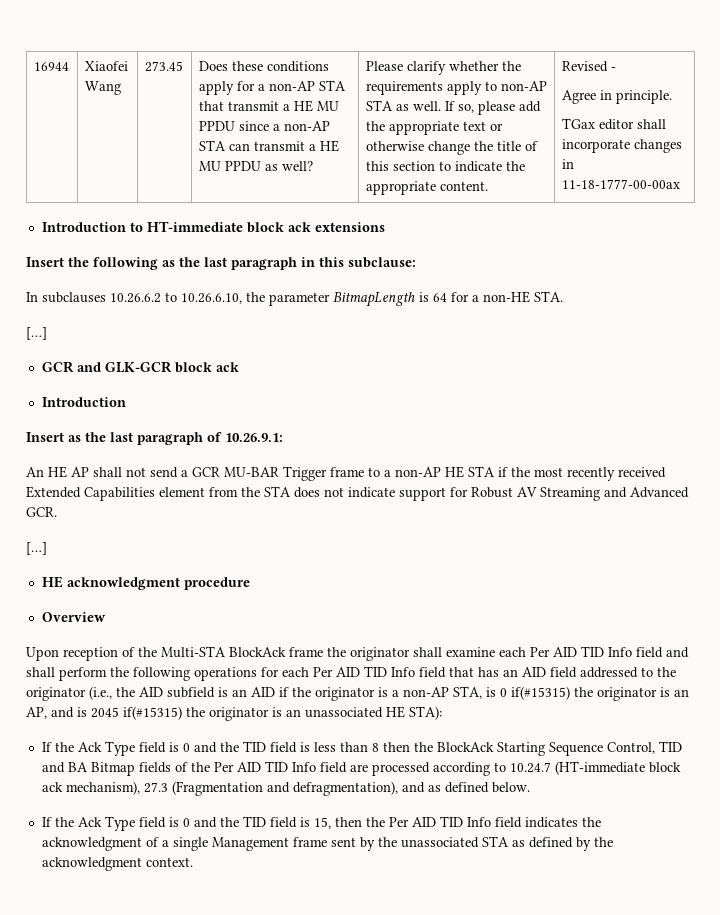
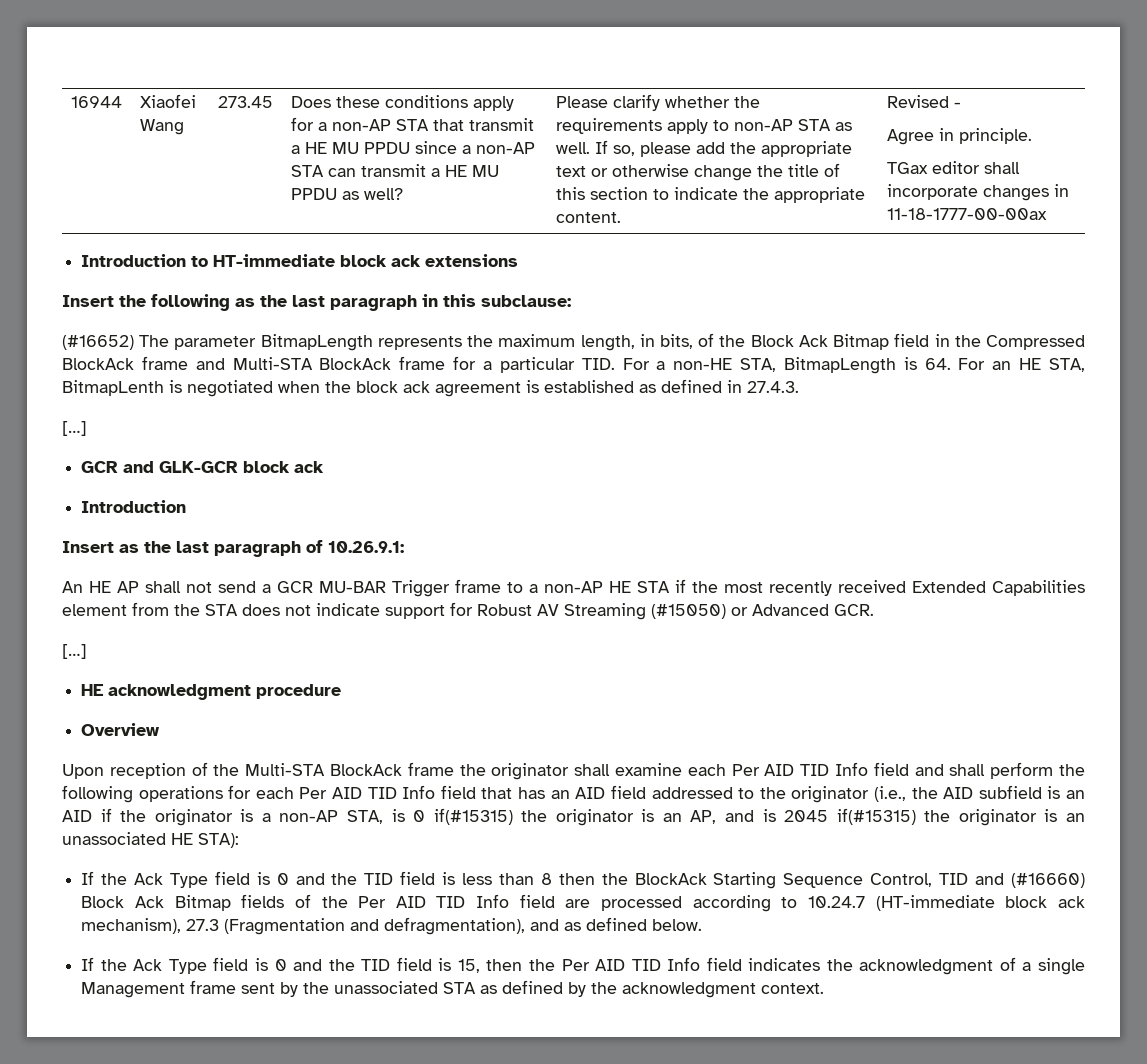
- In subclauses 10.26.6.2 to 10.26.6.10, the parameter BitmapLength is 64 for a non-HE STA.
+ (#16652) The parameter BitmapLength represents the maximum length, in bits, of the Block Ack Bitmap field in the Compressed BlockAck frame and Multi-STA BlockAck frame for a particular TID. For a non-HE STA, BitmapLength is 64. For an HE STA, BitmapLenth is negotiated when the block ack agreement is established as defined in 27.4.3.
- An HE AP shall not send a GCR MU-BAR Trigger frame to a non-AP HE STA if the most recently received Extended Capabilities element from the STA does not indicate support for Robust AV Streaming and Advanced GCR.
+ An HE AP shall not send a GCR MU-BAR Trigger frame to a non-AP HE STA if the most recently received Extended Capabilities element from the STA does not indicate support for Robust AV Streaming (#15050) or Advanced GCR.
- If the Ack Type field is 0 and the TID field is less than 8 then the BlockAck Starting Sequence Control, TID and BA Bitmap fields of the Per AID TID Info field are processed according to 10.24.7 (HT-immediate block ack mechanism), 27.3 (Fragmentation and defragmentation), and as defined below.
+ If the Ack Type field is 0 and the TID field is less than 8 then the BlockAck Starting Sequence Control, TID and (#16660) Block Ack Bitmap fields of the Per AID TID Info field are processed according to 10.24.7 (HT-immediate block ack mechanism), 27.3 (Fragmentation and defragmentation), and as defined below.

